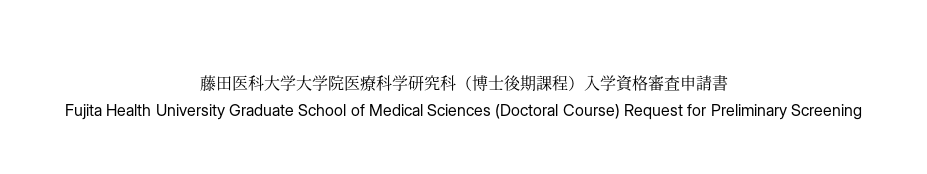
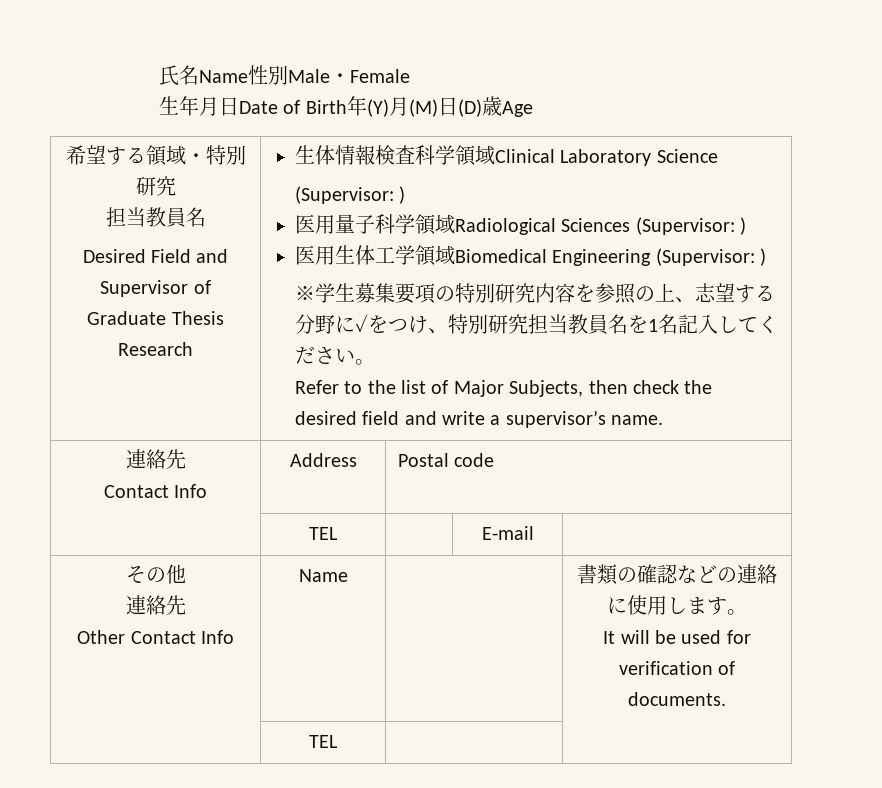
- 藤田医科大学大学院医療科学研究科（博士後期課程）入学資格審査申請書
- Fujita Health University Graduate School of Medical Sciences (Doctoral Course) Request for Preliminary Screening
+ 氏名Name性別Male・Female
+ 生年月日Date of Birth年(Y)月(M)日(D)歳Age
+ 希望する領域・特別研究
+ 担当教員名
+ Desired Field and Supervisor of Graduate Thesis Research | 生体情報検査科学領域Clinical Laboratory Science
+ (Supervisor: )
+ 医用量子科学領域Radiological Sciences (Supervisor: )
+ 医用生体工学領域Biomedical Engineering (Supervisor: )
+ ※学生募集要項の特別研究内容を参照の上、志望する分野に✓をつけ、特別研究担当教員名を1名記入してください。
+ Refer to the list of Major Subjects, then check the desired field and write a supervisor’s name.
+ 連絡先
+ Contact Info | Address | Postal code
+ | TEL | | E-mail |
+ その他
+ 連絡先
+ Other Contact Info | Name | | 書類の確認などの連絡に使用します。
+ It will be used for verification of documents.
+ | TEL | |

